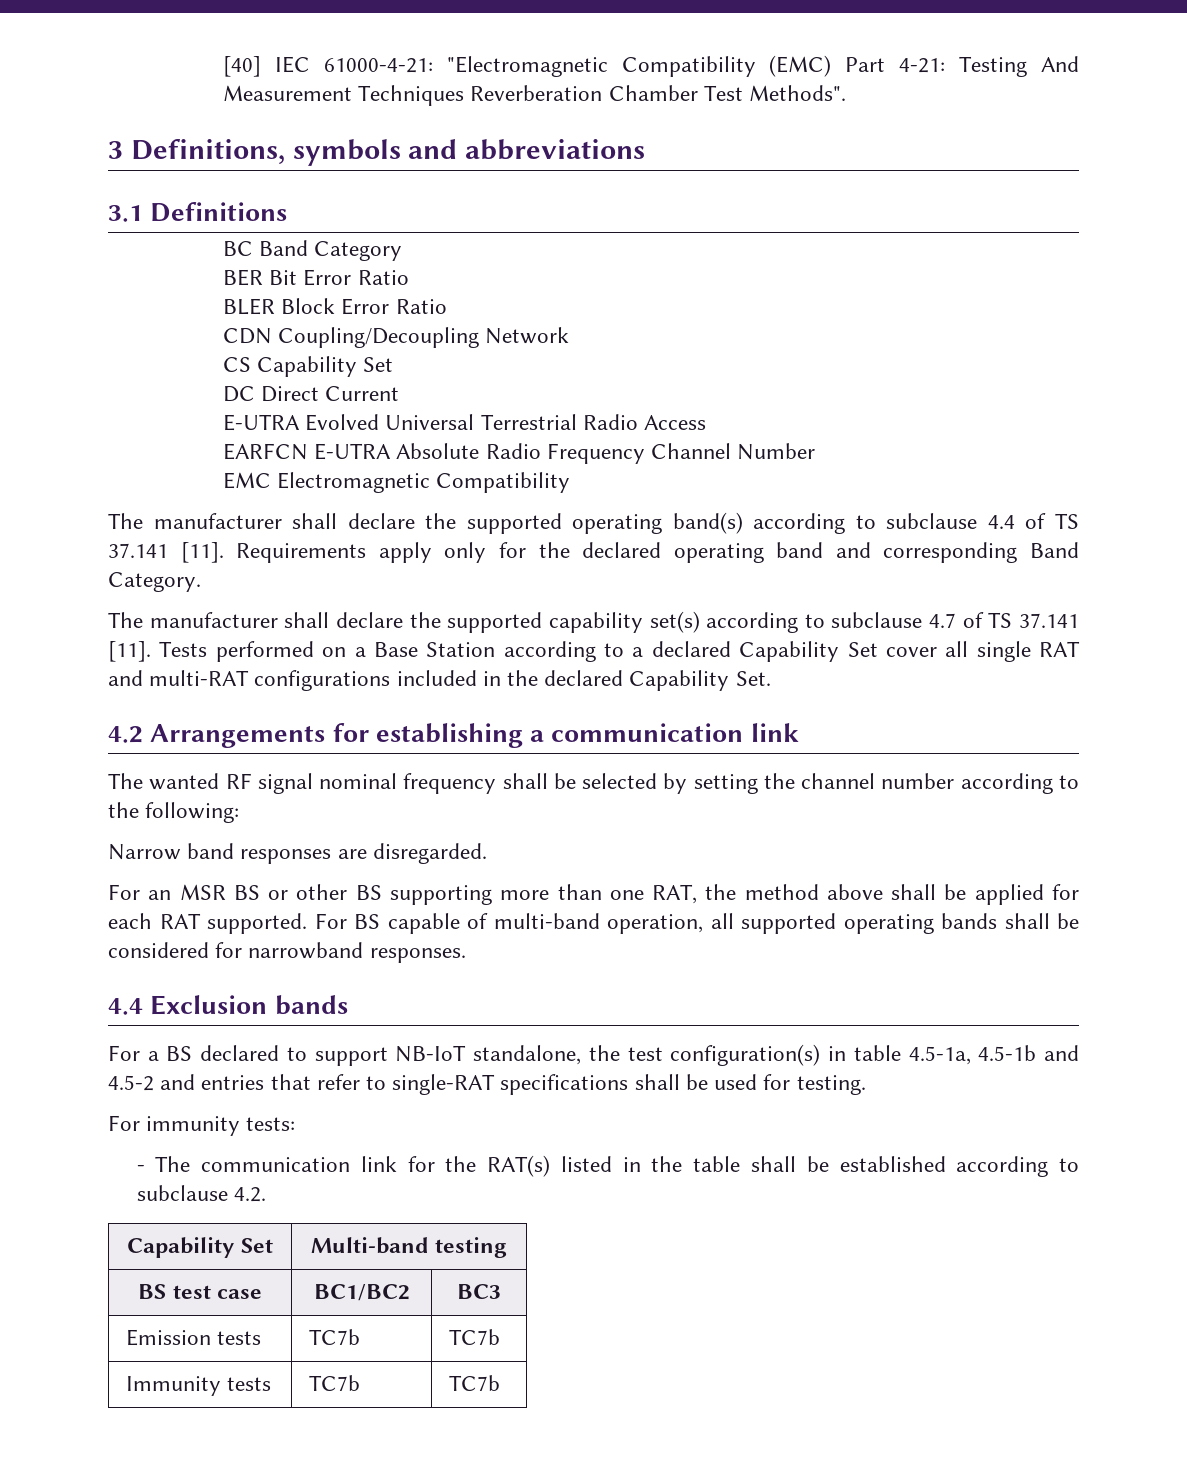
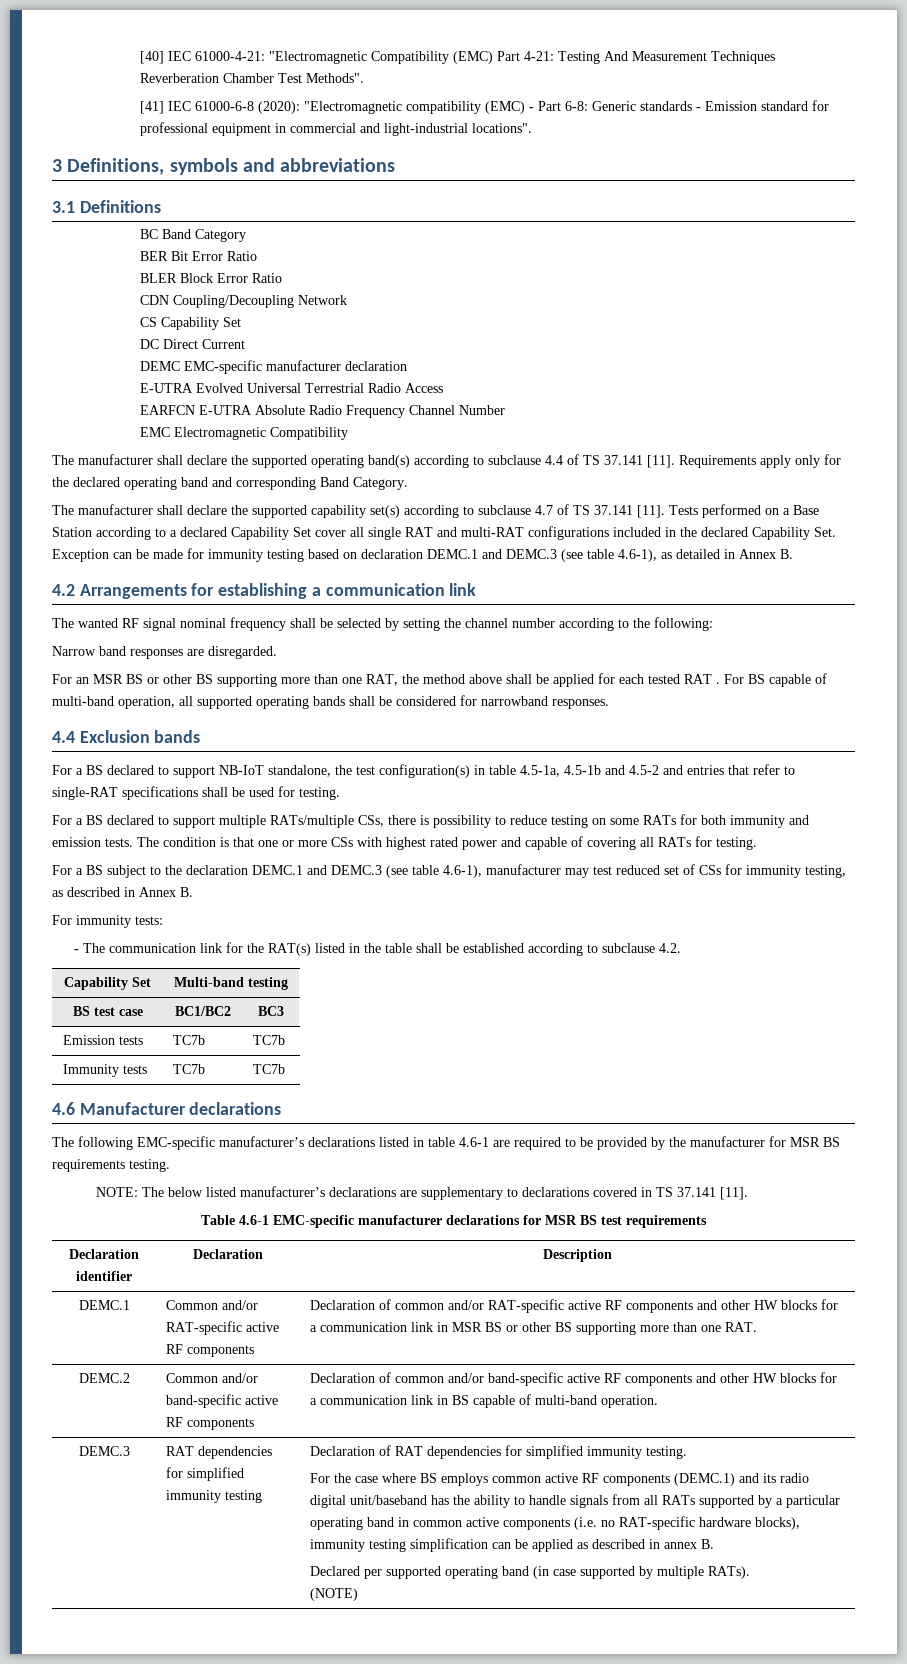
+ [41] IEC 61000-6-8 (2020): "Electromagnetic compatibility (EMC) - Part 6-8: Generic standards - Emission standard for professional equipment in commercial and light-industrial locations".
+ DEMC EMC-specific manufacturer declaration
- Tests performed on a Base Station according to a declared Capability Set cover all single RAT and multi-RAT configurations included in the declared Capability Set.
+ Tests performed on a Base Station according to a declared Capability Set cover all single RAT and multi-RAT configurations included in the declared Capability Set. Exception can be made for immunity testing based on declaration DEMC.1 and DEMC.3 (see table 4.6-1), as detailed in Annex B.
- For an MSR BS or other BS supporting more than one RAT, the method above shall be applied for each RAT supported.
+ For an MSR BS or other BS supporting more than one RAT, the method above shall be applied for each tested RAT .
+ For a BS declared to support multiple RATs/multiple CSs, there is possibility to reduce testing on some RATs for both immunity and emission tests. The condition is that one or more CSs with highest rated power and capable of covering all RATs for testing.
+ For a BS subject to the declaration DEMC.1 and DEMC.3 (see table 4.6-1), manufacturer may test reduced set of CSs for immunity testing, as described in Annex B.
+ 4.6 Manufacturer declarations
+ The following EMC-specific manufacturer’s declarations listed in table 4.6-1 are required to be provided by the manufacturer for MSR BS requirements testing.
+ NOTE: The below listed manufacturer’s declarations are supplementary to declarations covered in TS 37.141 [11].
+ Table 4.6-1 EMC-specific manufacturer declarations for MSR BS test requirements
+ Declaration identifier | Declaration | Description
+ DEMC.1 | Common and/or RAT-specific active RF components | Declaration of common and/or RAT-specific active RF components and other HW blocks for a communication link in MSR BS or other BS supporting more than one RAT.
+ DEMC.2 | Common and/or band-specific active RF components | Declaration of common and/or band-specific active RF components and other HW blocks for a communication link in BS capable of multi-band operation.
+ DEMC.3 | RAT dependencies for simplified immunity testing | Declaration of RAT dependencies for simplified immunity testing.
+ For the case where BS employs common active RF components (DEMC.1) and its radio digital unit/baseband has the ability to handle signals from all RATs supported by a particular operating band in common active components (i.e. no RAT-specific hardware blocks), immunity testing simplification can be applied as described in annex B.
+ Declared per supported operating band (in case supported by multiple RATs).
+ (NOTE)

